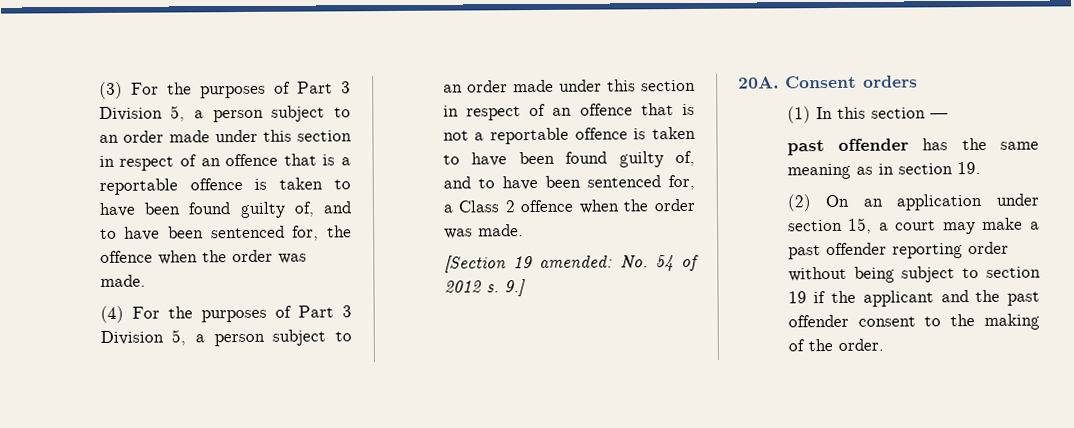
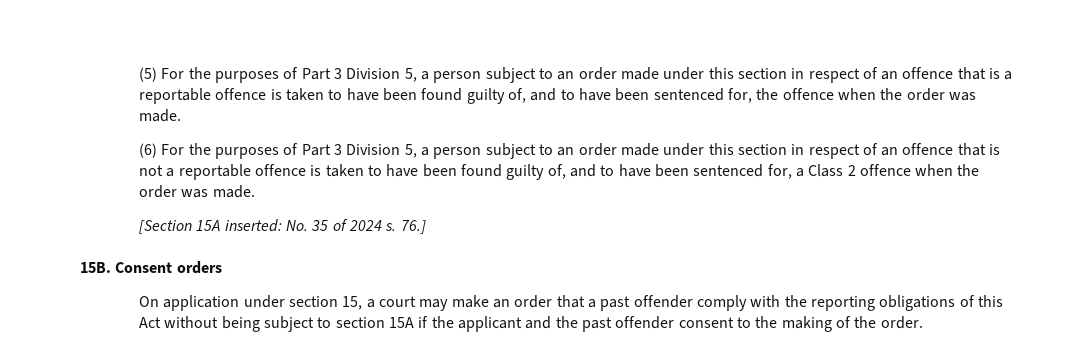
- (3) For the purposes of Part 3 Division 5, a person subject to an order made under this section in respect of an offence that is a reportable offence is taken to have been found guilty of, and to have been sentenced for, the offence when the order was made.
+ (5) For the purposes of Part 3 Division 5, a person subject to an order made under this section in respect of an offence that is a reportable offence is taken to have been found guilty of, and to have been sentenced for, the offence when the order was made.
- (4) For the purposes of Part 3 Division 5, a person subject to an order made under this section in respect of an offence that is not a reportable offence is taken to have been found guilty of, and to have been sentenced for, a Class 2 offence when the order was made.
+ (6) For the purposes of Part 3 Division 5, a person subject to an order made under this section in respect of an offence that is not a reportable offence is taken to have been found guilty of, and to have been sentenced for, a Class 2 offence when the order was made.
- [Section 19 amended: No. 54 of 2012 s. 9.]
- 20A. Consent orders
- (1) In this section —
- past offender has the same meaning as in section 19.
- (2) On an application under section 15, a court may make a past offender reporting order without being subject to section 19 if the applicant and the past offender consent to the making of the order.
+ [Section 15A inserted: No. 35 of 2024 s. 76.]
+ 15B. Consent orders
+ On application under section 15, a court may make an order that a past offender comply with the reporting obligations of this Act without being subject to section 15A if the applicant and the past offender consent to the making of the order.

